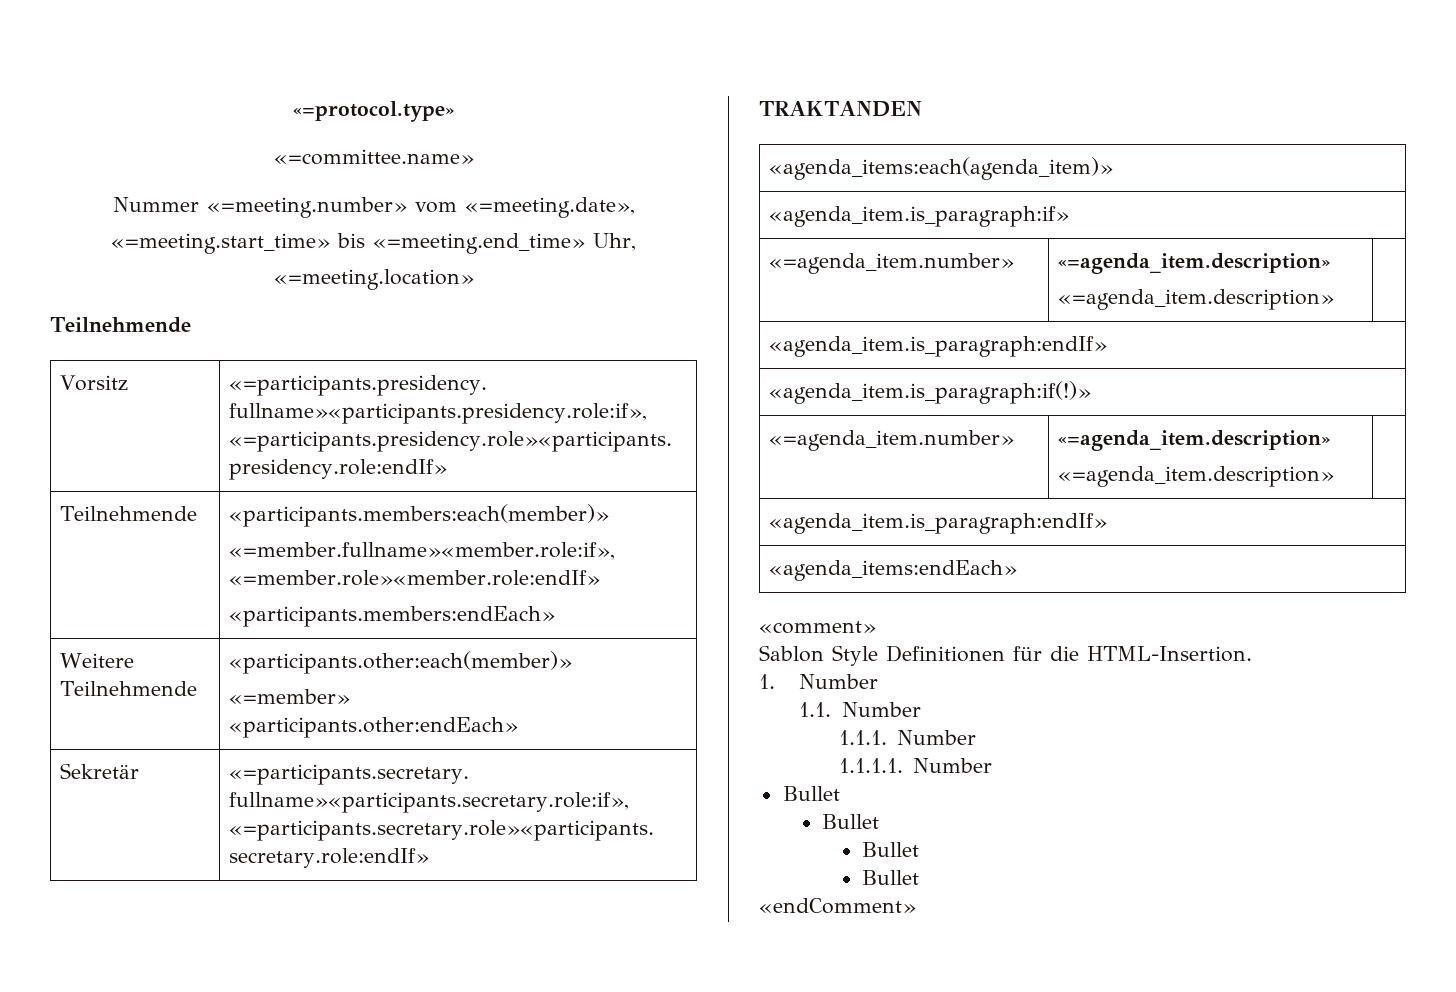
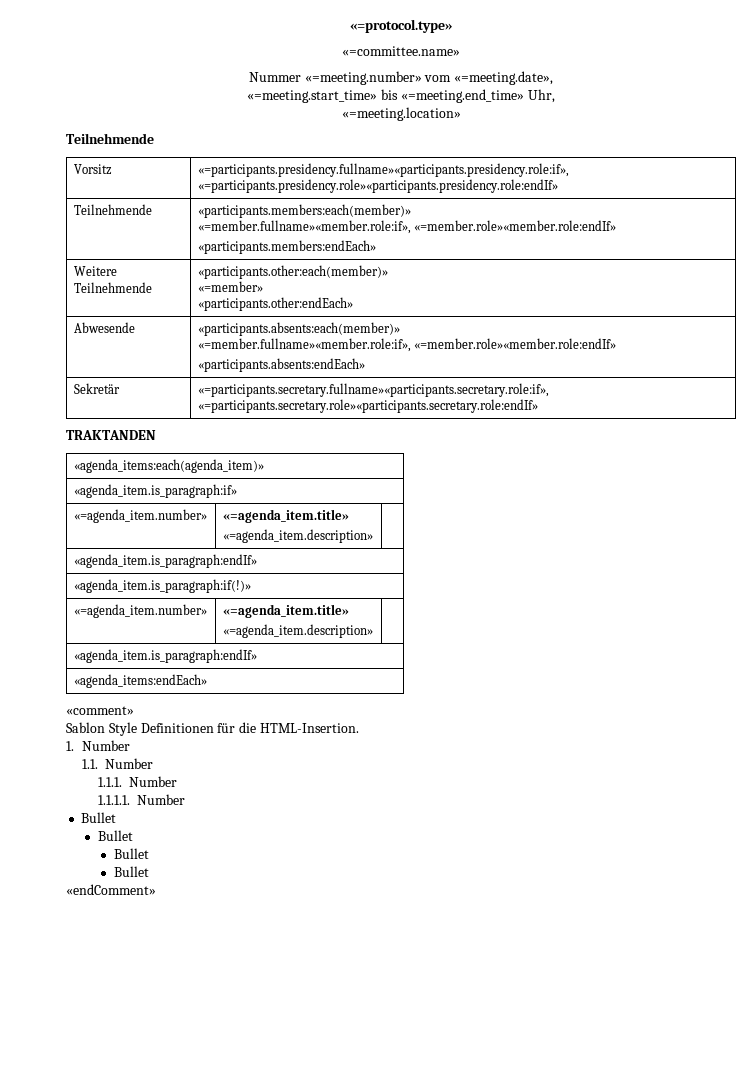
+ Abwesende | «participants.absents:each(member)»
+ «=member.fullname»«member.role:if», «=member.role»«member.role:endIf»
+ «participants.absents:endEach»
  «agenda_item.is_paragraph:if»
- «=agenda_item.number» | «=agenda_item.description»
+ «=agenda_item.number» | «=agenda_item.title»
  «agenda_item.is_paragraph:if(!)»
- «=agenda_item.number» | «=agenda_item.description»
+ «=agenda_item.number» | «=agenda_item.title»

